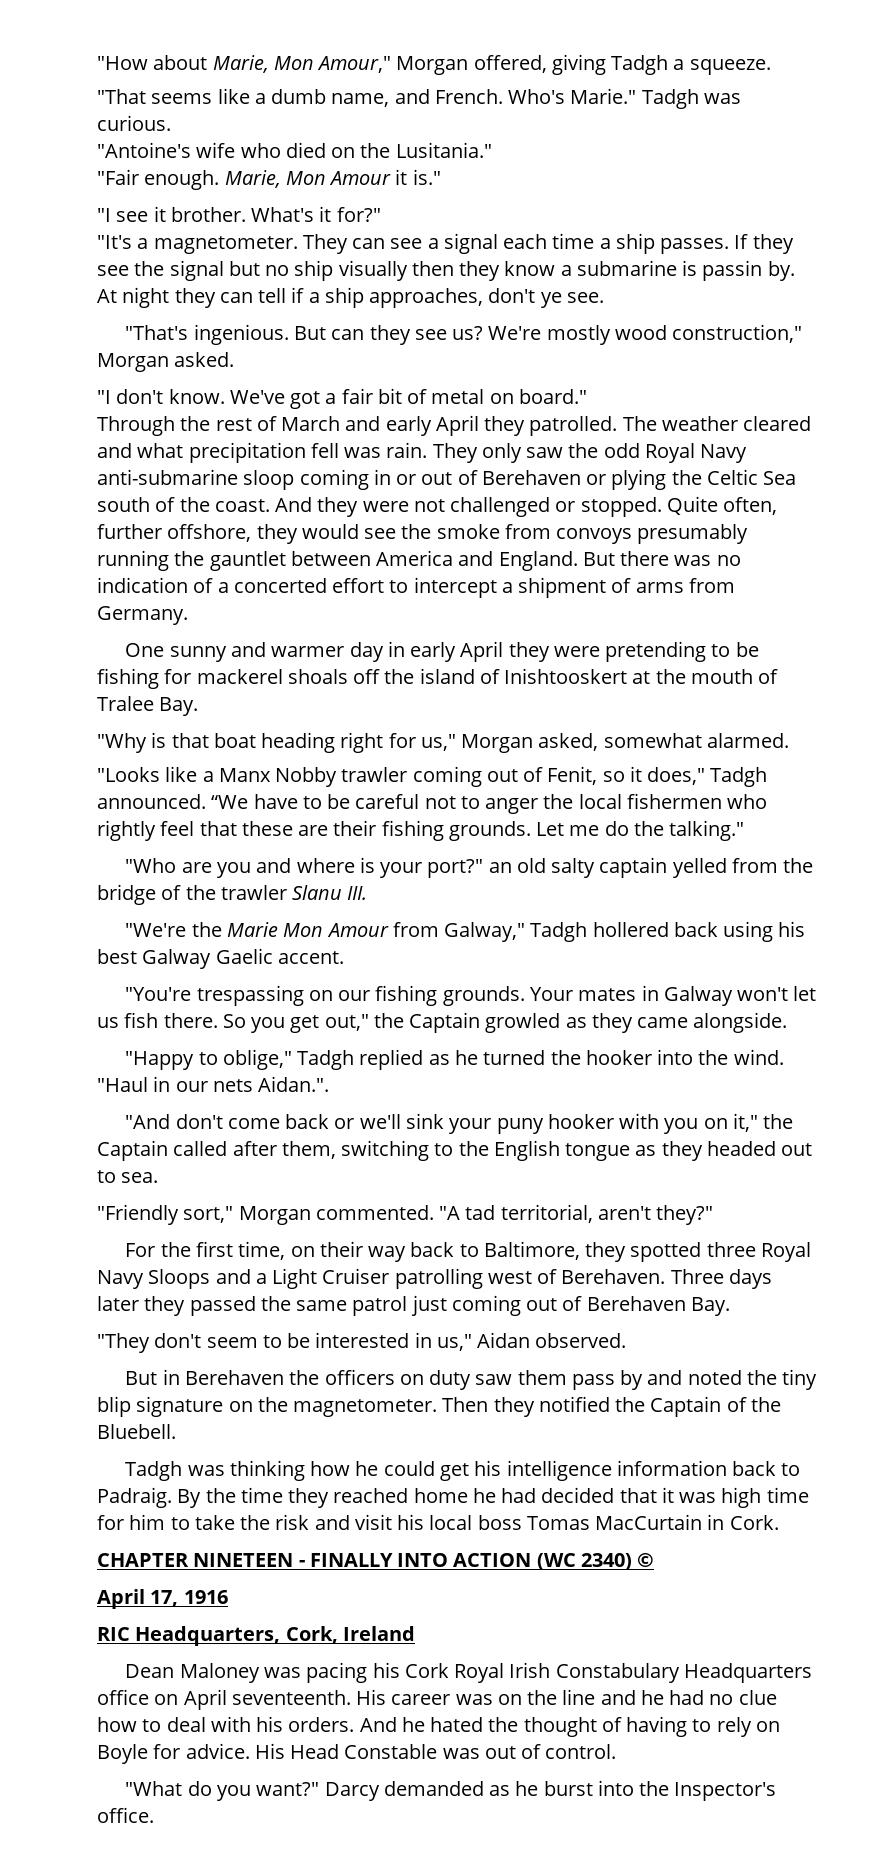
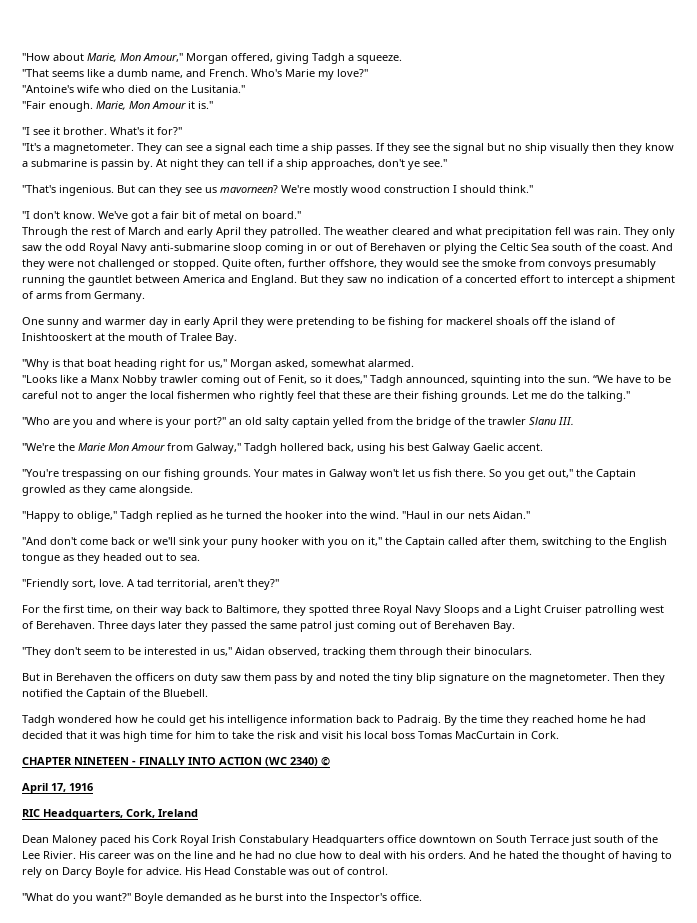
- Who's Marie." Tadgh was curious.
+ Who's Marie my love?"
- At night they can tell if a ship approaches, don't ye see.
+ At night they can tell if a ship approaches, don't ye see."
- But can they see us?
+ But can they see us mavorneen?
- We're mostly wood construction," Morgan asked.
+ We're mostly wood construction I should think."
- But there was no indication of a concerted effort to intercept a shipment of arms from Germany.
+ But they saw no indication of a concerted effort to intercept a shipment of arms from Germany.
- "Looks like a Manx Nobby trawler coming out of Fenit, so it does," Tadgh announced.
+ "Looks like a Manx Nobby trawler coming out of Fenit, so it does," Tadgh announced, squinting into the sun.
- "We're the Marie Mon Amour from Galway," Tadgh hollered back using his best Galway Gaelic accent.
+ "We're the Marie Mon Amour from Galway," Tadgh hollered back, using his best Galway Gaelic accent.
- "Haul in our nets Aidan.".
+ "Haul in our nets Aidan."
- "Friendly sort," Morgan commented. "A tad territorial, aren't they?"
+ "Friendly sort, love. A tad territorial, aren't they?"
- "They don't seem to be interested in us," Aidan observed.
+ "They don't seem to be interested in us," Aidan observed, tracking them through their binoculars.
- Tadgh was thinking how he could get his intelligence information back to Padraig.
+ Tadgh wondered how he could get his intelligence information back to Padraig.
- Dean Maloney was pacing his Cork Royal Irish Constabulary Headquarters office on April seventeenth.
+ Dean Maloney paced his Cork Royal Irish Constabulary Headquarters office downtown on South Terrace just south of the Lee Rivier.
- And he hated the thought of having to rely on Boyle for advice.
+ And he hated the thought of having to rely on Darcy Boyle for advice.
- Darcy demanded as he burst into the Inspector's office.
+ Boyle demanded as he burst into the Inspector's office.

